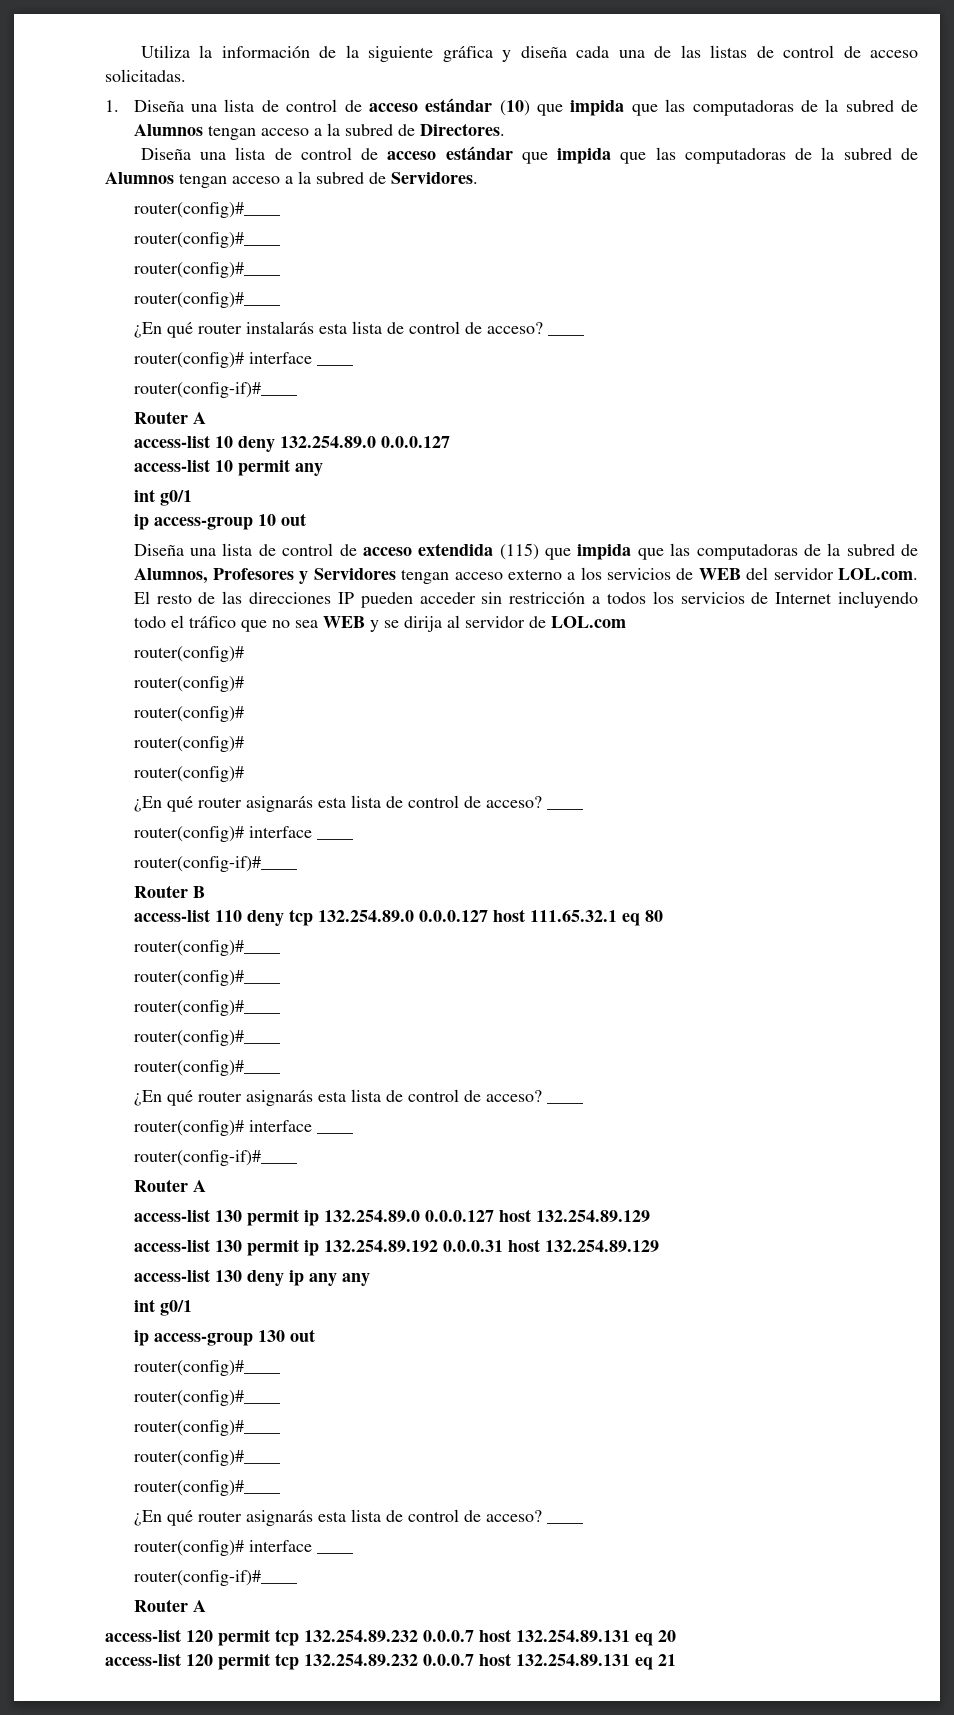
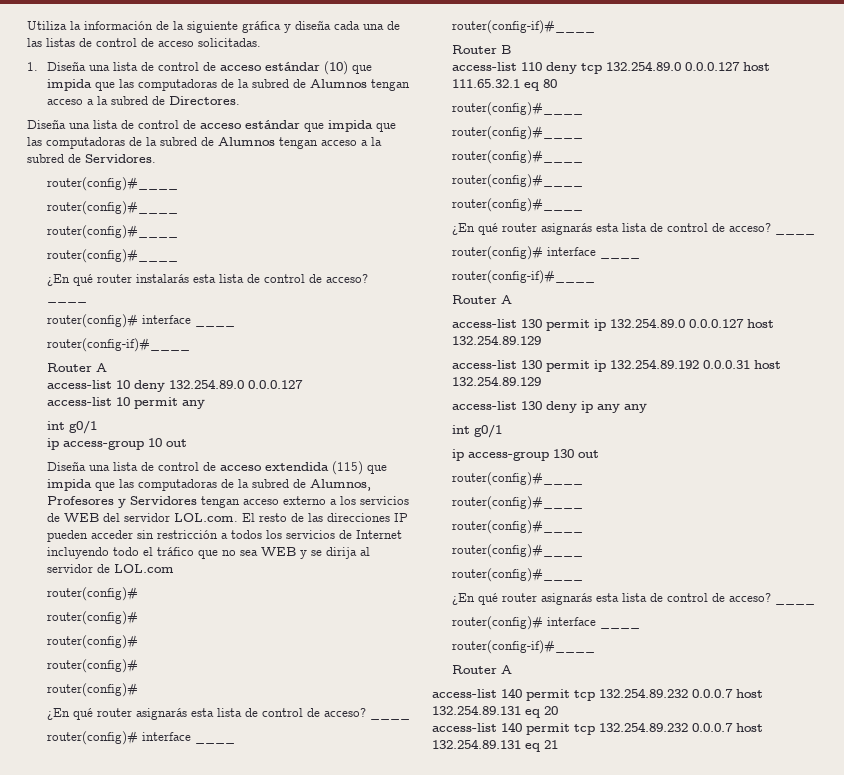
- access-list 120 permit tcp 132.254.89.232 0.0.0.7 host 132.254.89.131 eq 20
+ access-list 140 permit tcp 132.254.89.232 0.0.0.7 host 132.254.89.131 eq 20
- access-list 120 permit tcp 132.254.89.232 0.0.0.7 host 132.254.89.131 eq 21
+ access-list 140 permit tcp 132.254.89.232 0.0.0.7 host 132.254.89.131 eq 21

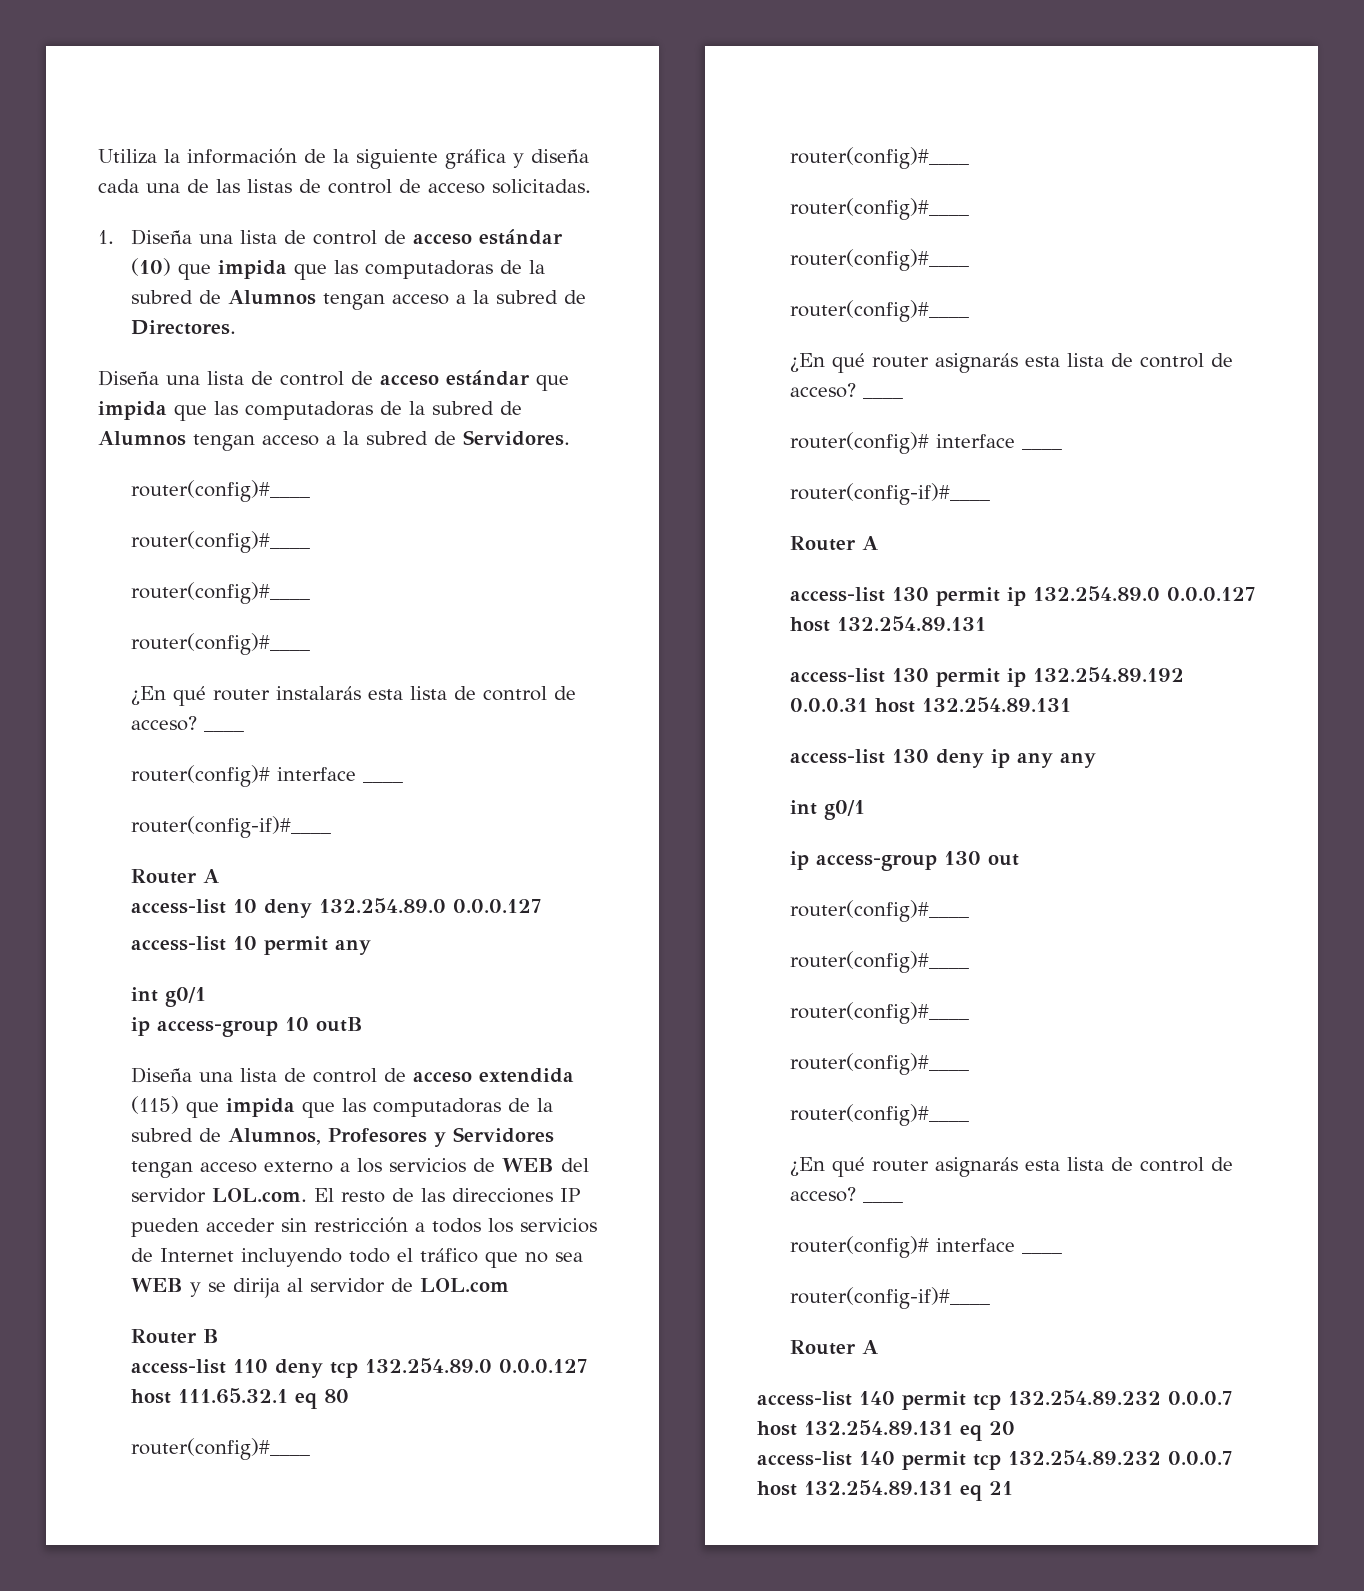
- ip access-group 10 out
+ ip access-group 10 outB
  Diseña una lista de control de acceso extendida (115) que impida que las computadoras de la subred de Alumnos, Profesores y Servidores tengan acceso externo a los servicios de WEB del servidor LOL.com. El resto de las direcciones IP pueden acceder sin restricción a todos los servicios de Internet incluyendo todo el tráfico que no sea WEB y se dirija al servidor de LOL.com
- router(config)#
- router(config)#
- router(config)#
- router(config)#
- router(config)#
- ¿En qué router asignarás esta lista de control de acceso? ____
- router(config)# interface ____
- router(config-if)#____
- access-list 130 permit ip 132.254.89.0 0.0.0.127 host 132.254.89.129
+ access-list 130 permit ip 132.254.89.0 0.0.0.127 host 132.254.89.131
- access-list 130 permit ip 132.254.89.192 0.0.0.31 host 132.254.89.129
+ access-list 130 permit ip 132.254.89.192 0.0.0.31 host 132.254.89.131

